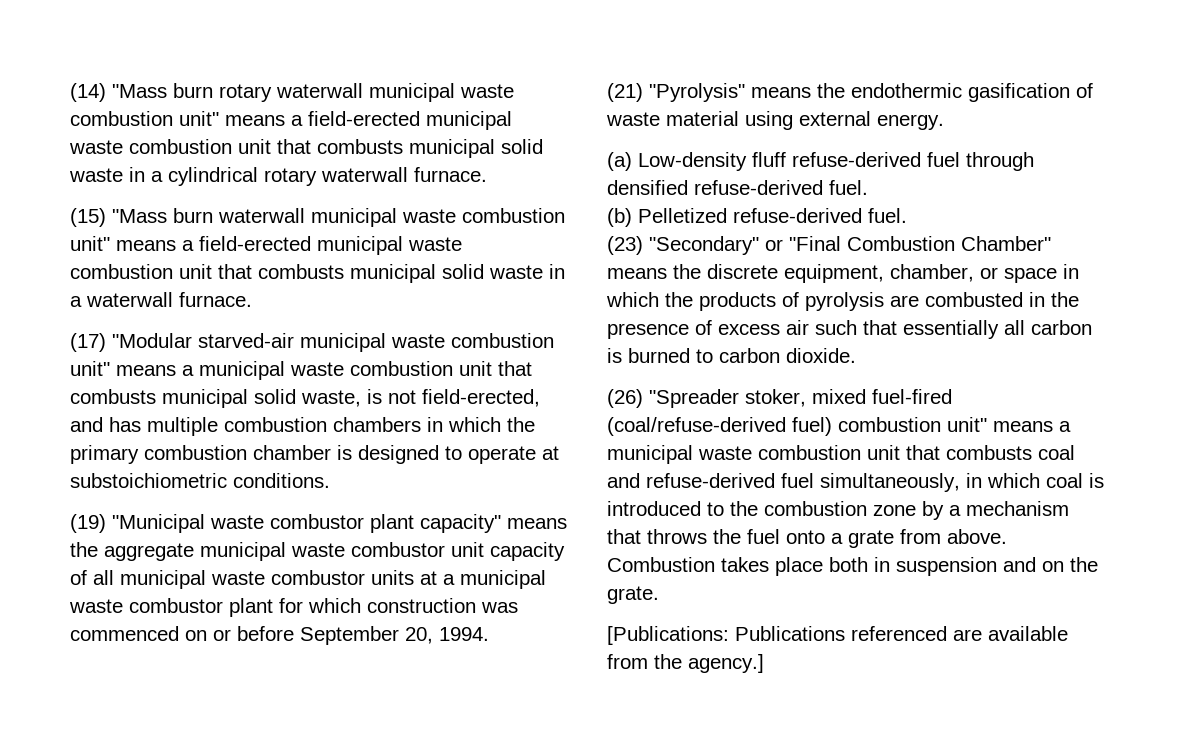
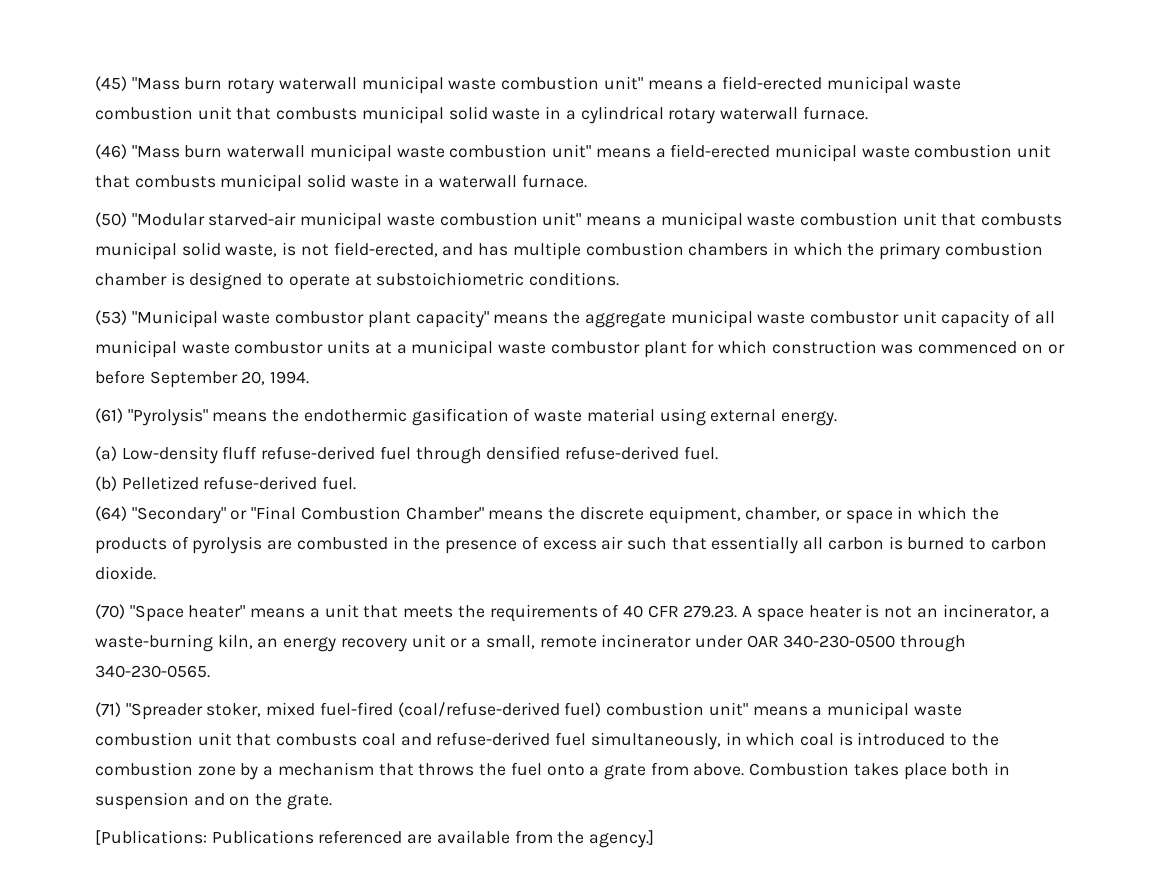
- (14) "Mass burn rotary waterwall municipal waste combustion unit" means a field-erected municipal waste combustion unit that combusts municipal solid waste in a cylindrical rotary waterwall furnace.
+ (45) "Mass burn rotary waterwall municipal waste combustion unit" means a field-erected municipal waste combustion unit that combusts municipal solid waste in a cylindrical rotary waterwall furnace.
- (15) "Mass burn waterwall municipal waste combustion unit" means a field-erected municipal waste combustion unit that combusts municipal solid waste in a waterwall furnace.
+ (46) "Mass burn waterwall municipal waste combustion unit" means a field-erected municipal waste combustion unit that combusts municipal solid waste in a waterwall furnace.
- (17) "Modular starved-air municipal waste combustion unit" means a municipal waste combustion unit that combusts municipal solid waste, is not field-erected, and has multiple combustion chambers in which the primary combustion chamber is designed to operate at substoichiometric conditions.
+ (50) "Modular starved-air municipal waste combustion unit" means a municipal waste combustion unit that combusts municipal solid waste, is not field-erected, and has multiple combustion chambers in which the primary combustion chamber is designed to operate at substoichiometric conditions.
- (19) "Municipal waste combustor plant capacity" means the aggregate municipal waste combustor unit capacity of all municipal waste combustor units at a municipal waste combustor plant for which construction was commenced on or before September 20, 1994.
+ (53) "Municipal waste combustor plant capacity" means the aggregate municipal waste combustor unit capacity of all municipal waste combustor units at a municipal waste combustor plant for which construction was commenced on or before September 20, 1994.
- (21) "Pyrolysis" means the endothermic gasification of waste material using external energy.
+ (61) "Pyrolysis" means the endothermic gasification of waste material using external energy.
- (23) "Secondary" or "Final Combustion Chamber" means the discrete equipment, chamber, or space in which the products of pyrolysis are combusted in the presence of excess air such that essentially all carbon is burned to carbon dioxide.
+ (64) "Secondary" or "Final Combustion Chamber" means the discrete equipment, chamber, or space in which the products of pyrolysis are combusted in the presence of excess air such that essentially all carbon is burned to carbon dioxide.
- (26) "Spreader stoker, mixed fuel-fired (coal/refuse-derived fuel) combustion unit" means a municipal waste combustion unit that combusts coal and refuse-derived fuel simultaneously, in which coal is introduced to the combustion zone by a mechanism that throws the fuel onto a grate from above.
+ (70) "Space heater" means a unit that meets the requirements of 40 CFR 279.23. A space heater is not an incinerator, a waste-burning kiln, an energy recovery unit or a small, remote incinerator under OAR 340-230-0500 through 340-230-0565.
+ (71) "Spreader stoker, mixed fuel-fired (coal/refuse-derived fuel) combustion unit" means a municipal waste combustion unit that combusts coal and refuse-derived fuel simultaneously, in which coal is introduced to the combustion zone by a mechanism that throws the fuel onto a grate from above.

